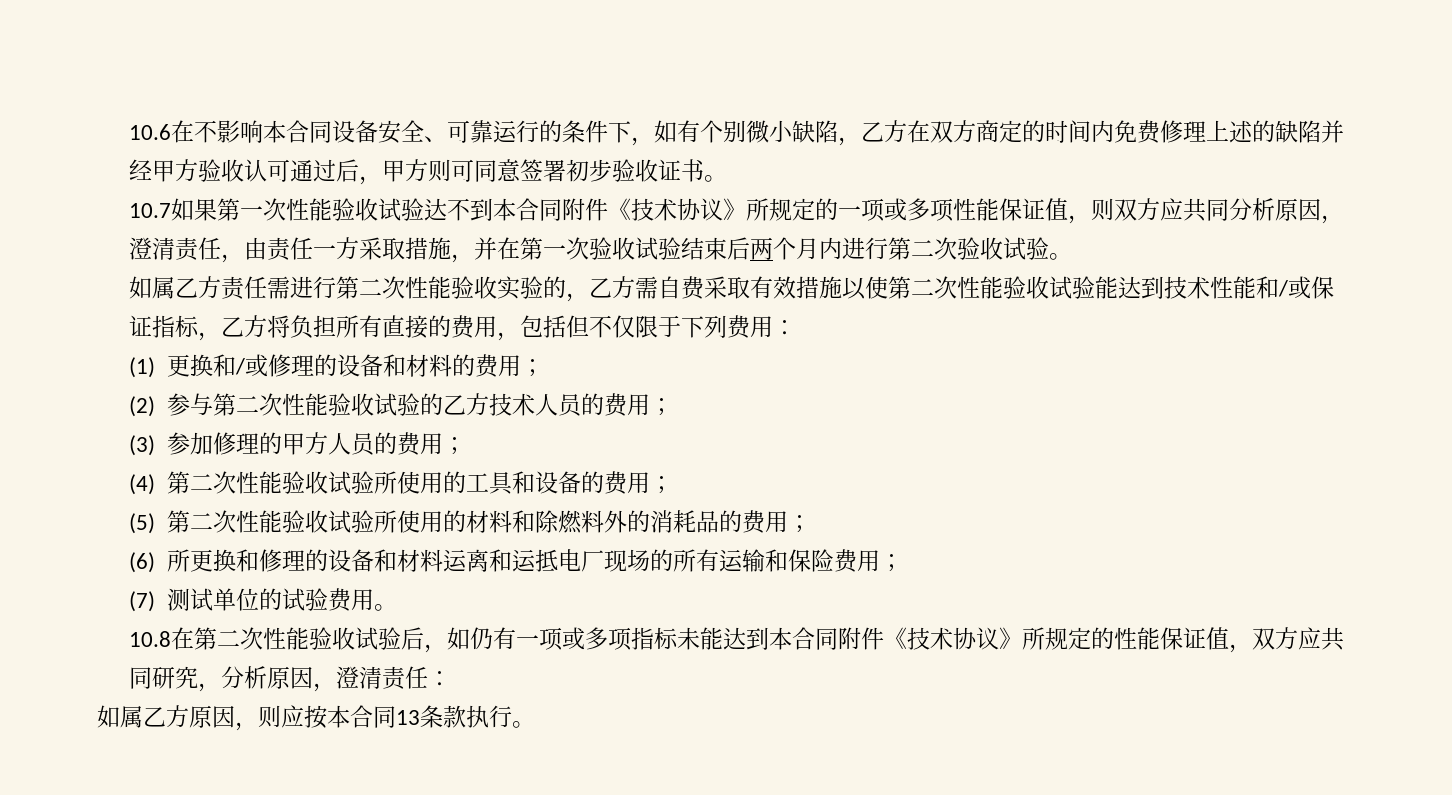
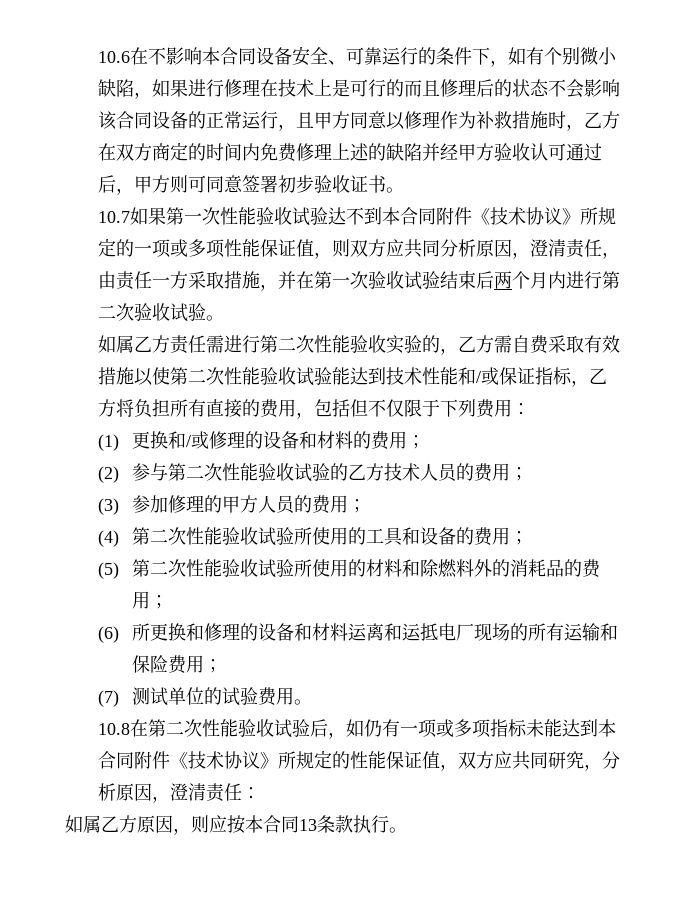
- 10.6在不影响本合同设备安全、可靠运行的条件下，如有个别微小缺陷，乙方在双方商定的时间内免费修理上述的缺陷并经甲方验收认可通过后，甲方则可同意签署初步验收证书。
+ 10.6在不影响本合同设备安全、可靠运行的条件下，如有个别微小缺陷，如果进行修理在技术上是可行的而且修理后的状态不会影响该合同设备的正常运行，且甲方同意以修理作为补救措施时，乙方在双方商定的时间内免费修理上述的缺陷并经甲方验收认可通过后，甲方则可同意签署初步验收证书。

